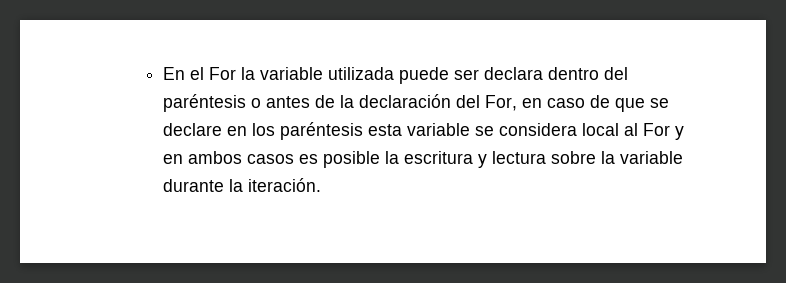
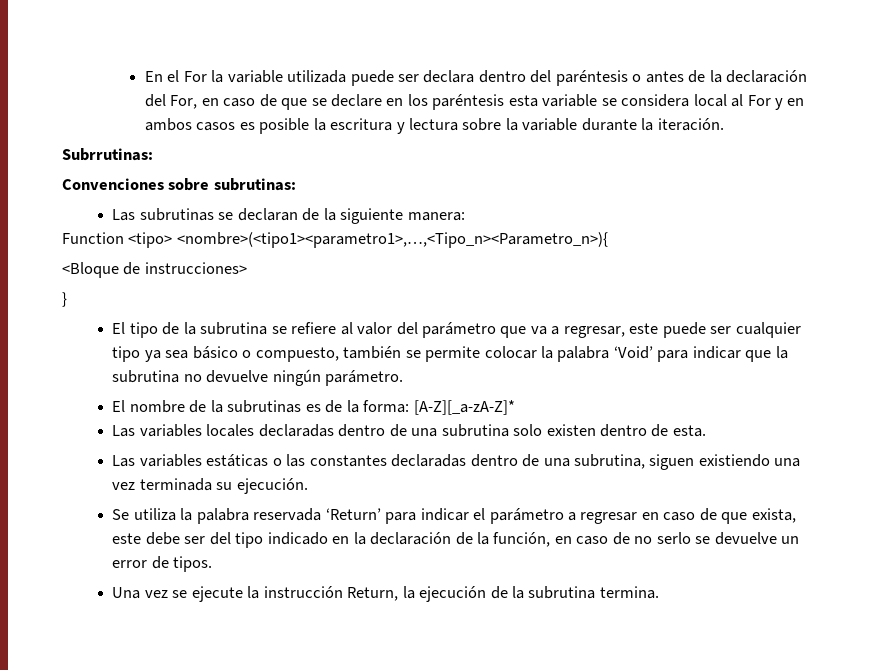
+ Subrrutinas:
+ Convenciones sobre subrutinas:
+ Las subrutinas se declaran de la siguiente manera:
+ Function <tipo> <nombre>(<tipo1><parametro1>,…,<Tipo_n><Parametro_n>){
+ <Bloque de instrucciones>
+ }
+ El tipo de la subrutina se refiere al valor del parámetro que va a regresar, este puede ser cualquier tipo ya sea básico o compuesto, también se permite colocar la palabra ‘Void’ para indicar que la subrutina no devuelve ningún parámetro.
+ El nombre de la subrutinas es de la forma: [A-Z][_a-zA-Z]*
+ Las variables locales declaradas dentro de una subrutina solo existen dentro de esta.
+ Las variables estáticas o las constantes declaradas dentro de una subrutina, siguen existiendo una vez terminada su ejecución.
+ Se utiliza la palabra reservada ‘Return’ para indicar el parámetro a regresar en caso de que exista, este debe ser del tipo indicado en la declaración de la función, en caso de no serlo se devuelve un error de tipos.
+ Una vez se ejecute la instrucción Return, la ejecución de la subrutina termina.

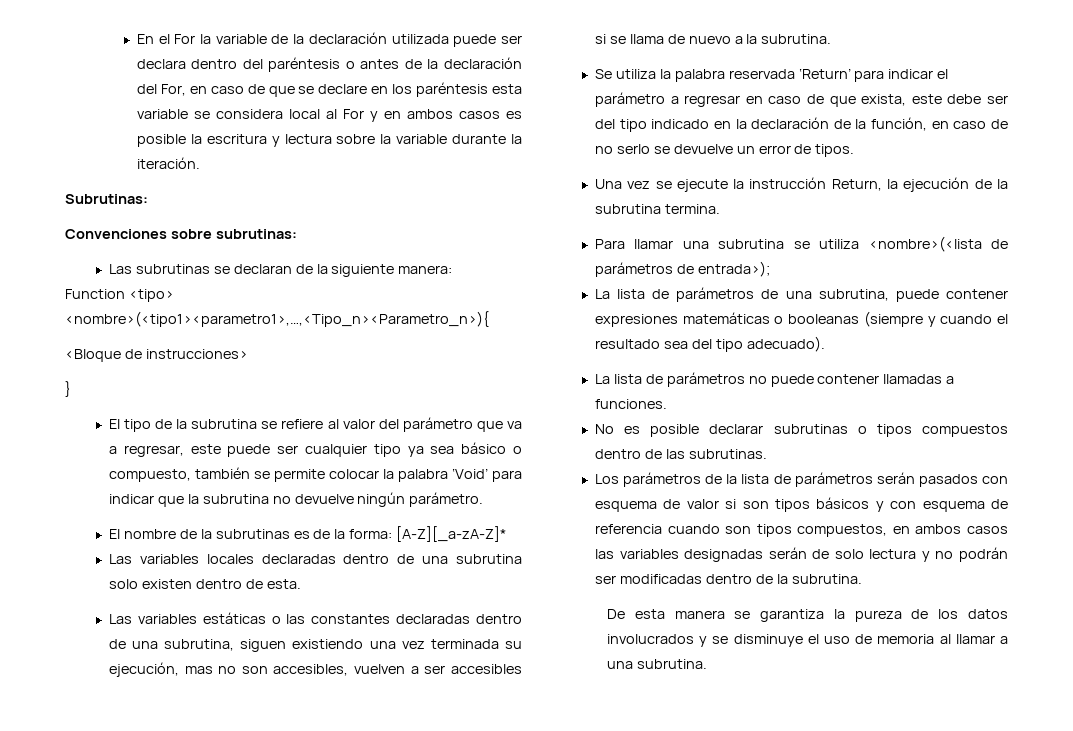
- En el For la variable utilizada puede ser declara dentro del paréntesis o antes de la declaración del For, en caso de que se declare en los paréntesis esta variable se considera local al For y en ambos casos es posible la escritura y lectura sobre la variable durante la iteración.
+ En el For la variable de la declaración utilizada puede ser declara dentro del paréntesis o antes de la declaración del For, en caso de que se declare en los paréntesis esta variable se considera local al For y en ambos casos es posible la escritura y lectura sobre la variable durante la iteración.
- Subrrutinas:
+ Subrutinas:
- Las variables estáticas o las constantes declaradas dentro de una subrutina, siguen existiendo una vez terminada su ejecución.
+ Las variables estáticas o las constantes declaradas dentro de una subrutina, siguen existiendo una vez terminada su ejecución, mas no son accesibles, vuelven a ser accesibles si se llama de nuevo a la subrutina.
+ Para llamar una subrutina se utiliza <nombre>(<lista de parámetros de entrada>);
+ La lista de parámetros de una subrutina, puede contener expresiones matemáticas o booleanas (siempre y cuando el resultado sea del tipo adecuado).
+ La lista de parámetros no puede contener llamadas a funciones.
+ No es posible declarar subrutinas o tipos compuestos dentro de las subrutinas.
+ Los parámetros de la lista de parámetros serán pasados con esquema de valor si son tipos básicos y con esquema de referencia cuando son tipos compuestos, en ambos casos las variables designadas serán de solo lectura y no podrán ser modificadas dentro de la subrutina.
+ De esta manera se garantiza la pureza de los datos involucrados y se disminuye el uso de memoria al llamar a una subrutina.

